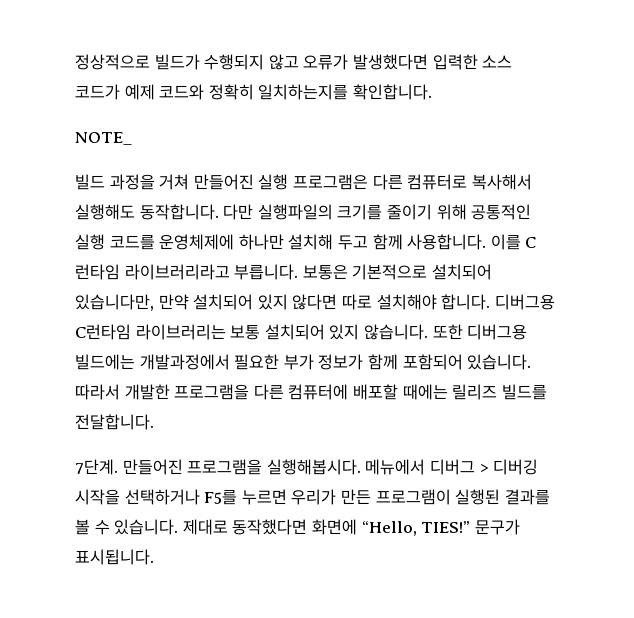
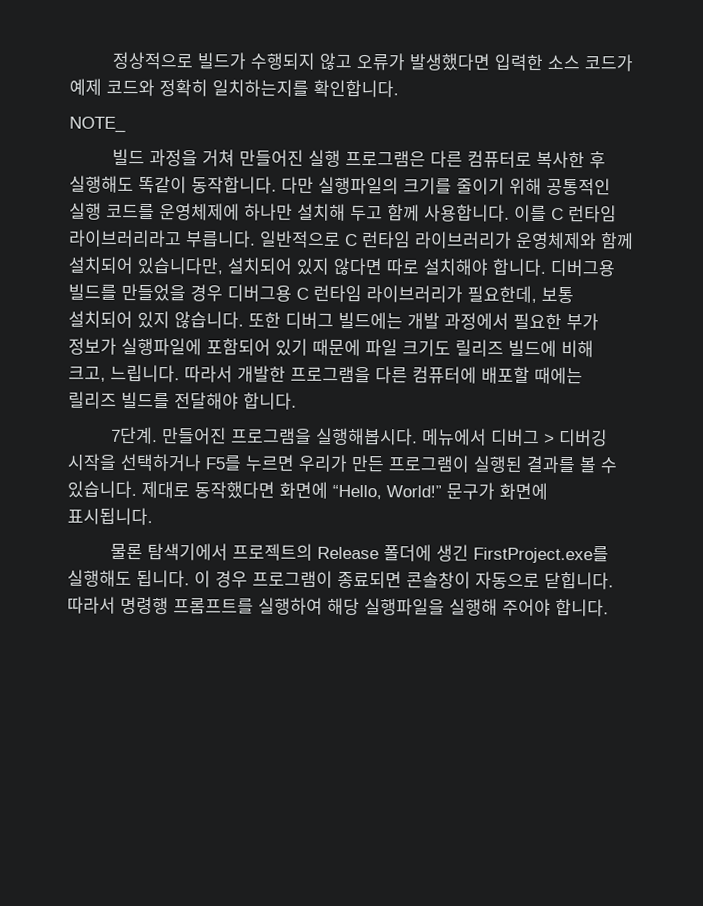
- 빌드 과정을 거쳐 만들어진 실행 프로그램은 다른 컴퓨터로 복사해서 실행해도 동작합니다.
+ 빌드 과정을 거쳐 만들어진 실행 프로그램은 다른 컴퓨터로 복사한 후 실행해도 똑같이 동작합니다.
- 보통은 기본적으로 설치되어 있습니다만, 만약 설치되어 있지 않다면 따로 설치해야 합니다.
+ 일반적으로 C 런타임 라이브러리가 운영체제와 함께 설치되어 있습니다만, 설치되어 있지 않다면 따로 설치해야 합니다.
- 디버그용 C런타임 라이브러리는 보통 설치되어 있지 않습니다.
+ 디버그용 빌드를 만들었을 경우 디버그용 C 런타임 라이브러리가 필요한데, 보통 설치되어 있지 않습니다.
- 또한 디버그용 빌드에는 개발과정에서 필요한 부가 정보가 함께 포함되어 있습니다.
+ 또한 디버그 빌드에는 개발 과정에서 필요한 부가 정보가 실행파일에 포함되어 있기 때문에 파일 크기도 릴리즈 빌드에 비해 크고, 느립니다.
- 따라서 개발한 프로그램을 다른 컴퓨터에 배포할 때에는 릴리즈 빌드를 전달합니다.
+ 따라서 개발한 프로그램을 다른 컴퓨터에 배포할 때에는 릴리즈 빌드를 전달해야 합니다.
- 제대로 동작했다면 화면에 “Hello, TIES!” 문구가 표시됩니다.
+ 제대로 동작했다면 화면에 “Hello, World!” 문구가 화면에 표시됩니다.
+ 물론 탐색기에서 프로젝트의 Release 폴더에 생긴 FirstProject.exe를 실행해도 됩니다. 이 경우 프로그램이 종료되면 콘솔창이 자동으로 닫힙니다. 따라서 명령행 프롬프트를 실행하여 해당 실행파일을 실행해 주어야 합니다.

